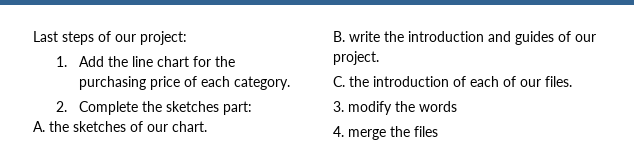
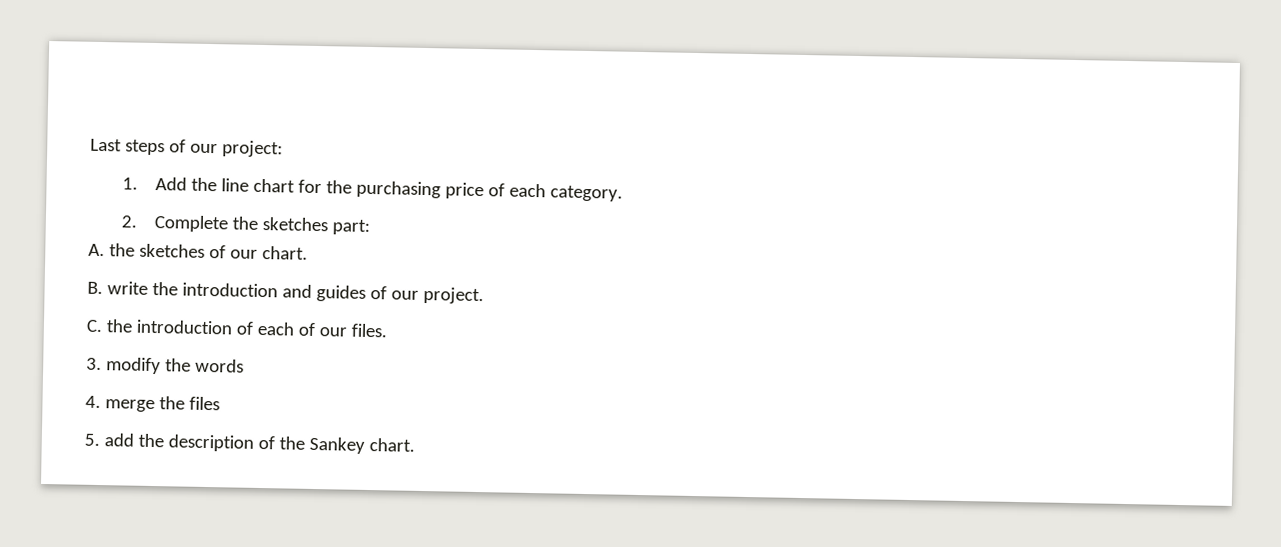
+ 5. add the description of the Sankey chart.

